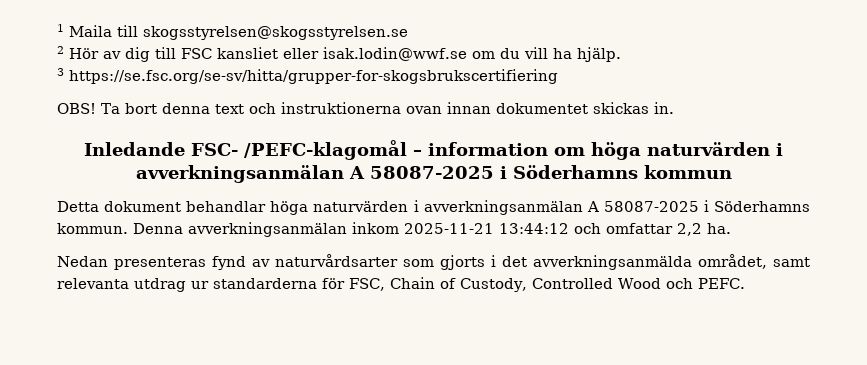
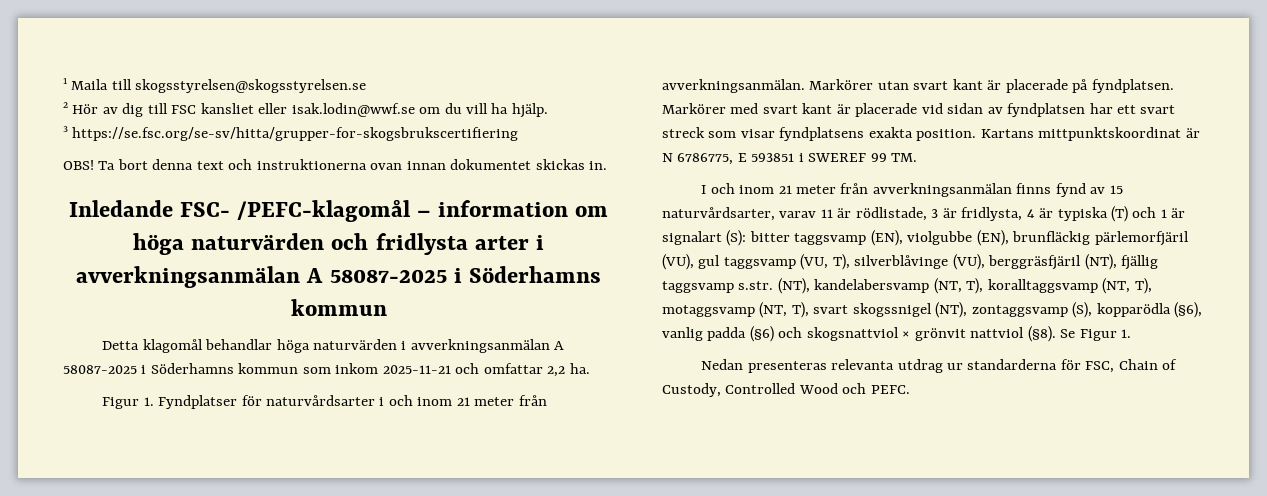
- Inledande FSC- /PEFC-klagomål – information om höga naturvärden i avverkningsanmälan A 58087-2025 i Söderhamns kommun
+ Inledande FSC- /PEFC-klagomål – information om höga naturvärden och fridlysta arter i avverkningsanmälan A 58087-2025 i Söderhamns kommun
- Detta dokument behandlar höga naturvärden i avverkningsanmälan A 58087-2025 i Söderhamns kommun. Denna avverkningsanmälan inkom 2025-11-21 13:44:12 och omfattar 2,2 ha.
+ Detta klagomål behandlar höga naturvärden i avverkningsanmälan A 58087-2025 i Söderhamns kommun som inkom 2025-11-21 och omfattar 2,2 ha.
- Nedan presenteras fynd av naturvårdsarter som gjorts i det avverkningsanmälda området, samt relevanta utdrag ur standarderna för FSC, Chain of Custody, Controlled Wood och PEFC.
+ Figur 1. Fyndplatser för naturvårdsarter i och inom 21 meter från avverkningsanmälan. Markörer utan svart kant är placerade på fyndplatsen. Markörer med svart kant är placerade vid sidan av fyndplatsen har ett svart streck som visar fyndplatsens exakta position. Kartans mittpunktskoordinat är N 6786775, E 593851 i SWEREF 99 TM.
+ I och inom 21 meter från avverkningsanmälan finns fynd av 15 naturvårdsarter, varav 11 är rödlistade, 3 är fridlysta, 4 är typiska (T) och 1 är signalart (S): bitter taggsvamp (EN), violgubbe (EN), brunfläckig pärlemorfjäril (VU), gul taggsvamp (VU, T), silverblåvinge (VU), berggräsfjäril (NT), fjällig taggsvamp s.str. (NT), kandelabersvamp (NT, T), koralltaggsvamp (NT, T), motaggsvamp (NT, T), svart skogssnigel (NT), zontaggsvamp (S), kopparödla (§6), vanlig padda (§6) och skogsnattviol × grönvit nattviol (§8). Se Figur 1.
+ Nedan presenteras relevanta utdrag ur standarderna för FSC, Chain of Custody, Controlled Wood och PEFC.

